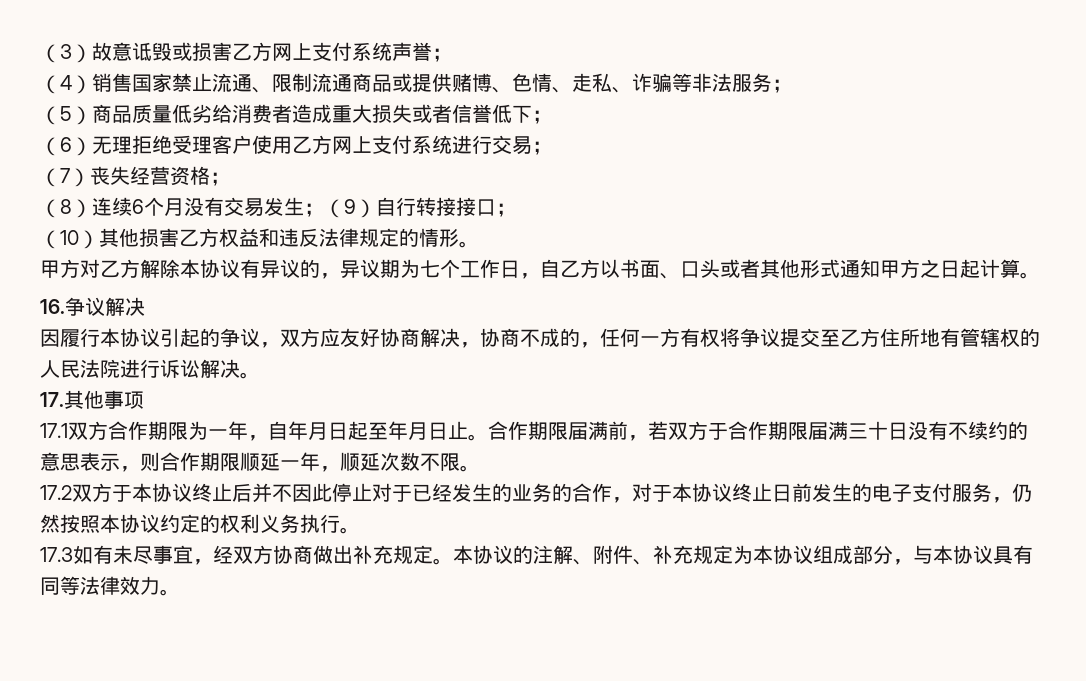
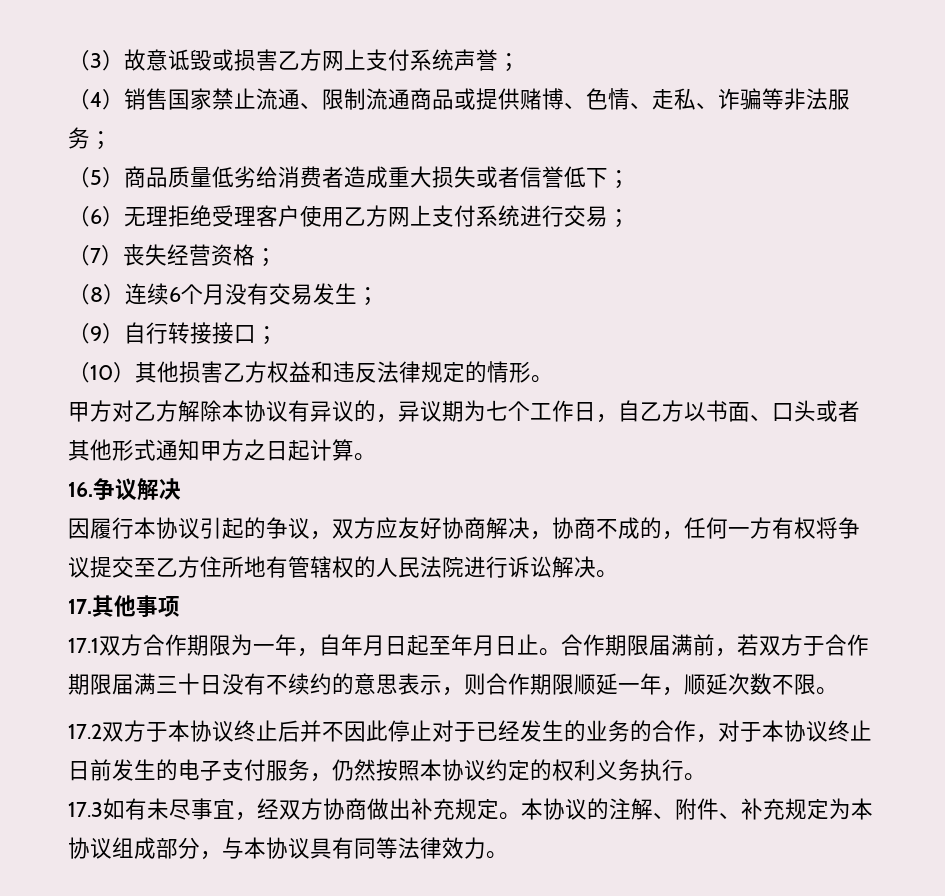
- （8）连续6个月没有交易发生；（9）自行转接接口；
+ （8）连续6个月没有交易发生；
+ （9）自行转接接口；

